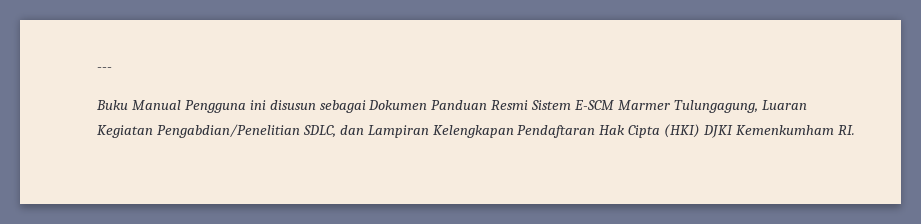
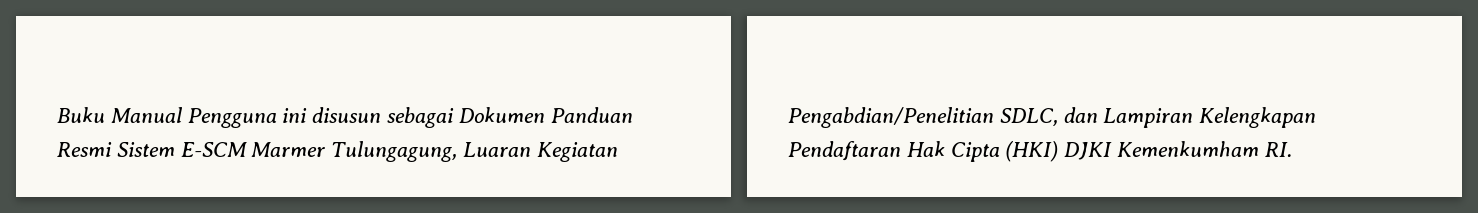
- ---

